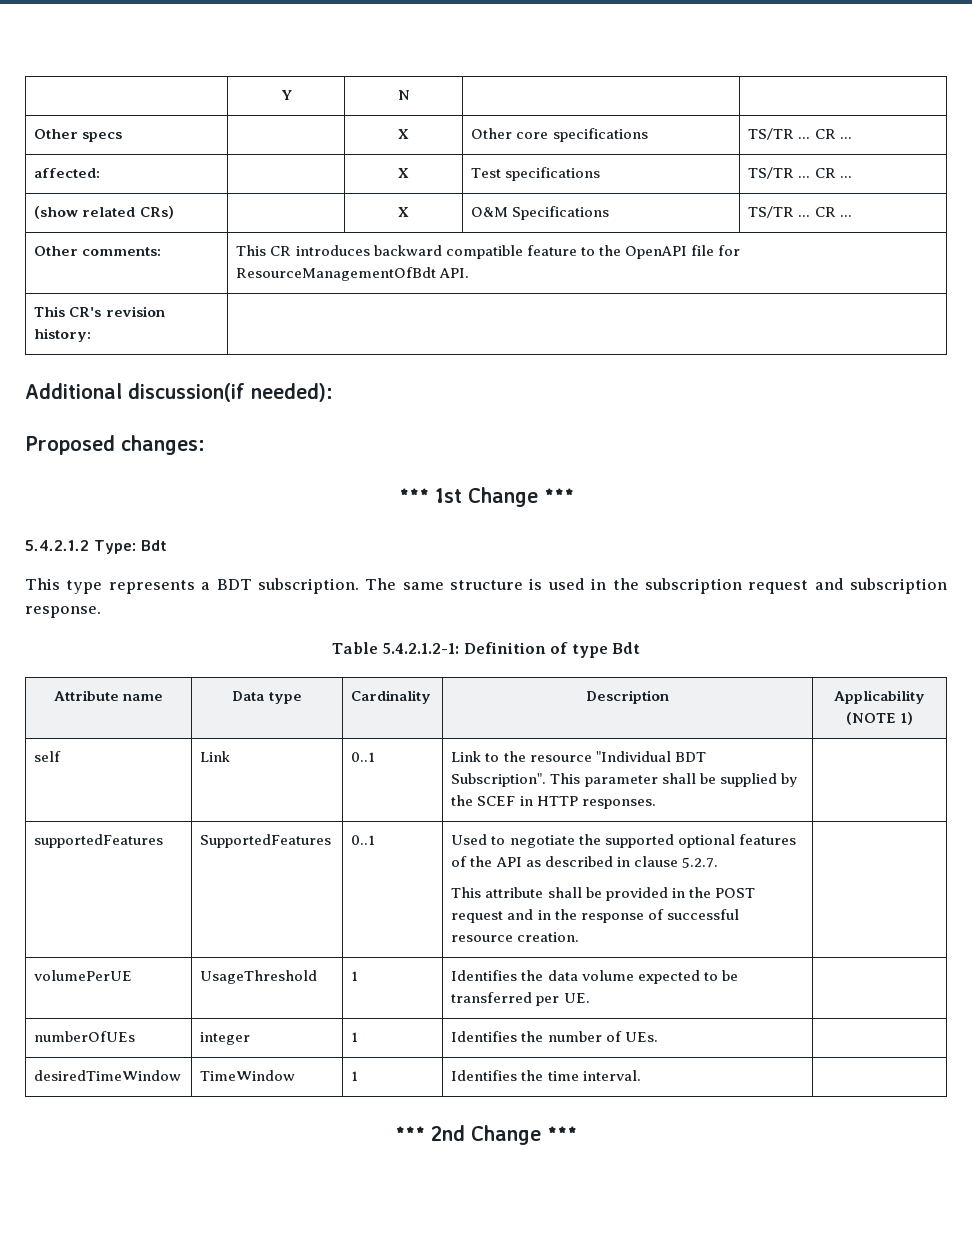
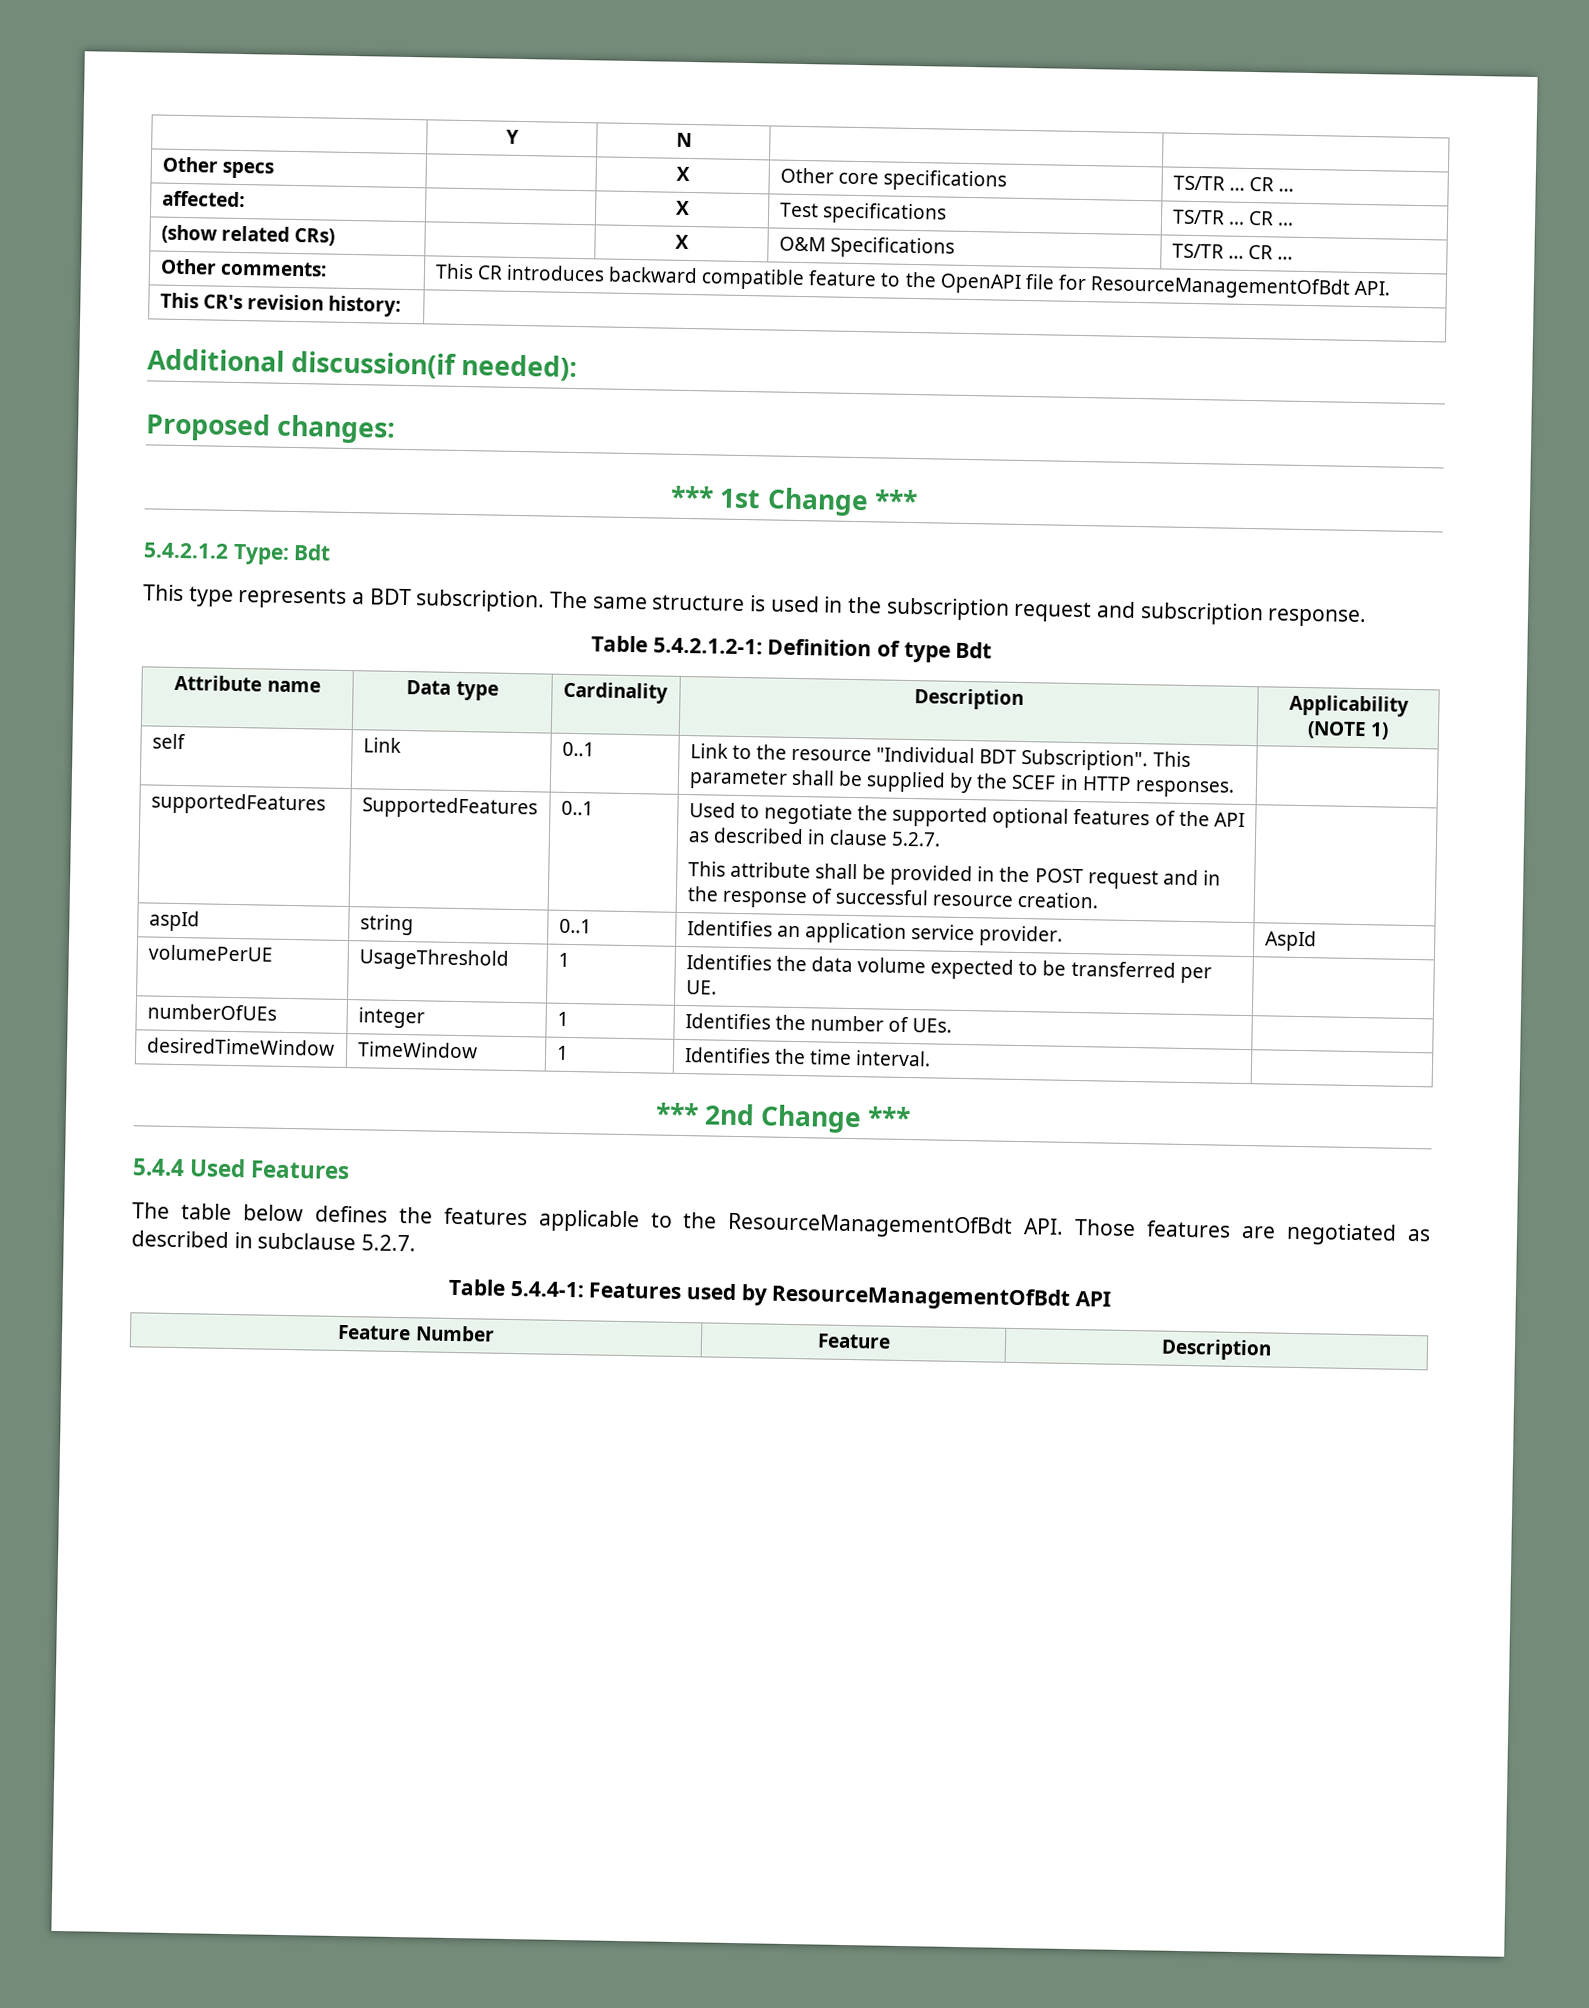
+ aspId | string | 0..1 | Identifies an application service provider. | AspId
+ 5.4.4 Used Features
+ The table below defines the features applicable to the ResourceManagementOfBdt API. Those features are negotiated as described in subclause 5.2.7.
+ Table 5.4.4-1: Features used by ResourceManagementOfBdt API
+ Feature Number | Feature | Description

